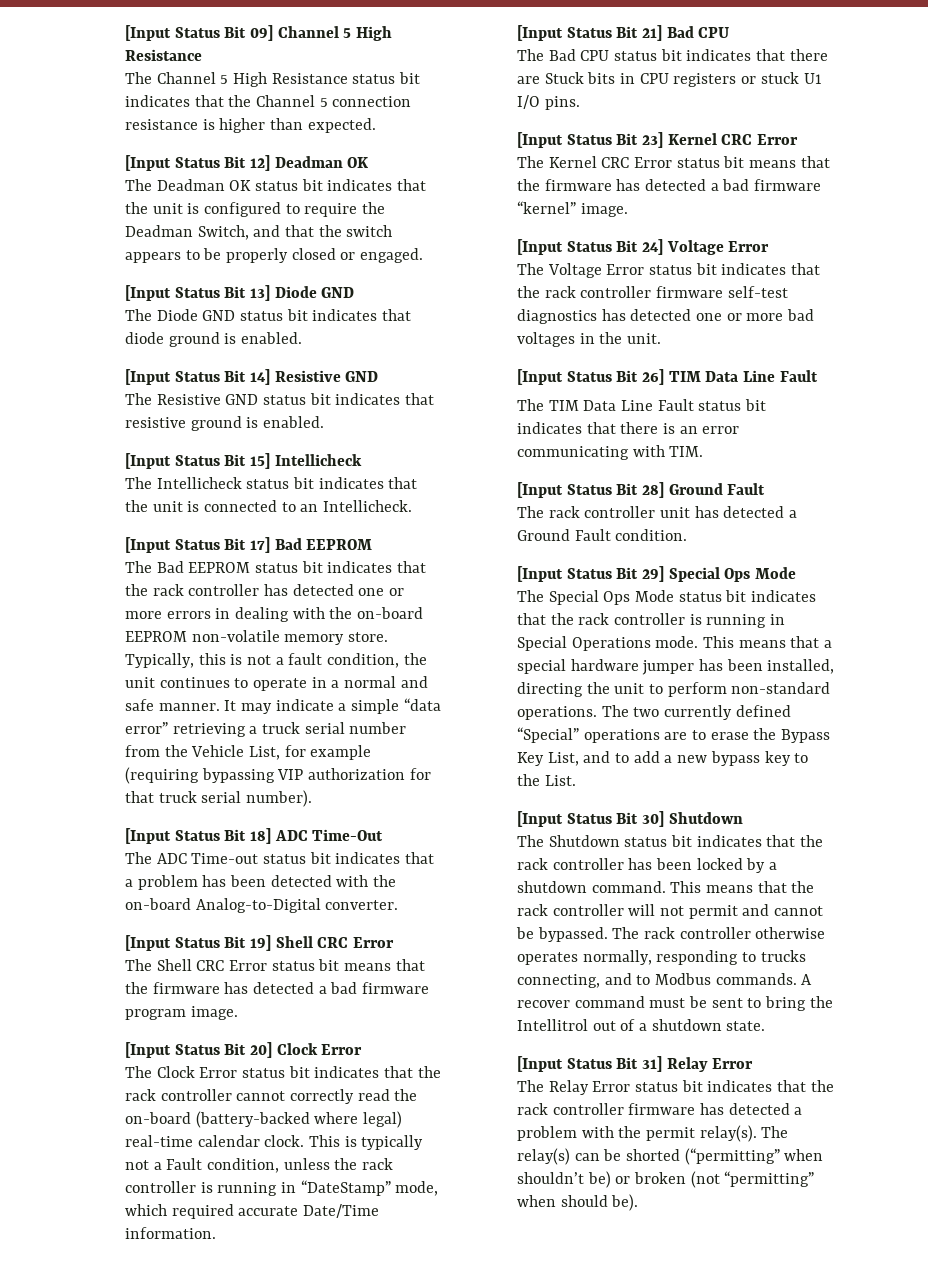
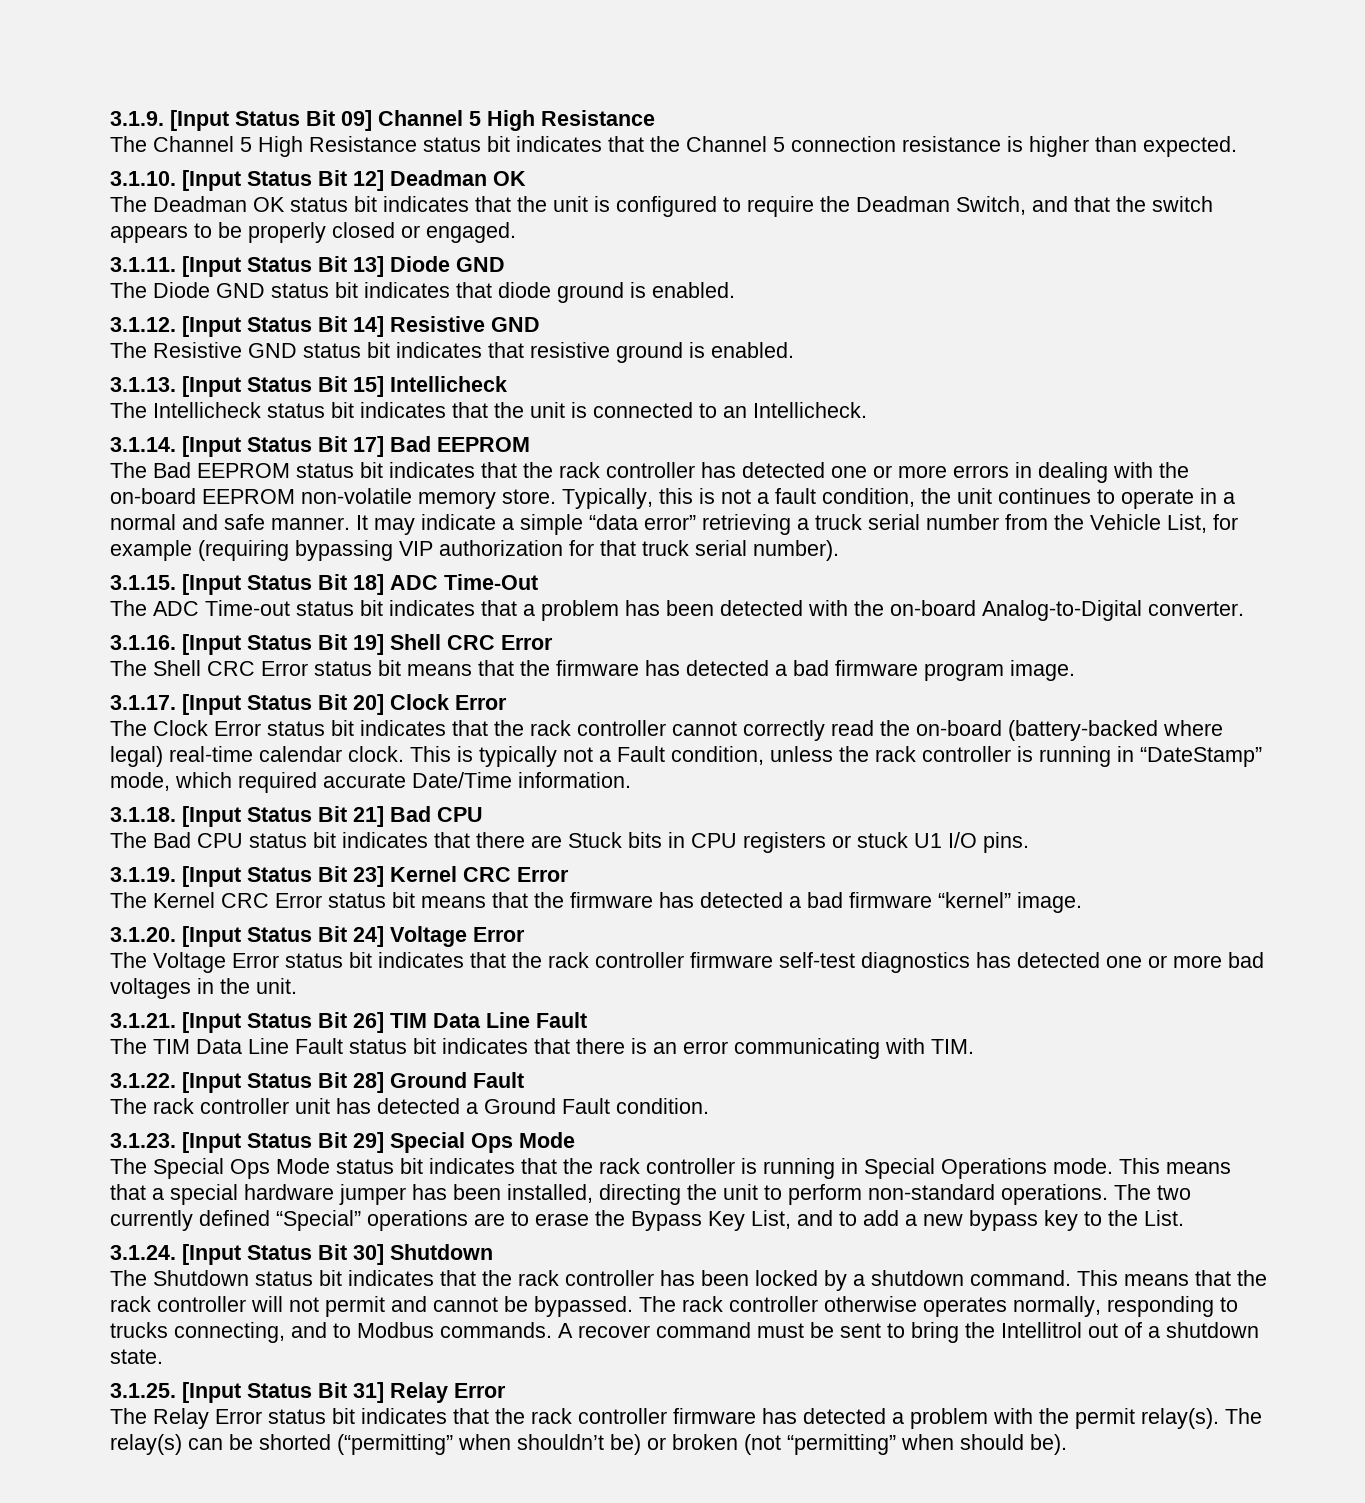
- [Input Status Bit 09] Channel 5 High Resistance
+ 3.1.9. [Input Status Bit 09] Channel 5 High Resistance
- [Input Status Bit 12] Deadman OK
+ 3.1.10. [Input Status Bit 12] Deadman OK
- [Input Status Bit 13] Diode GND
+ 3.1.11. [Input Status Bit 13] Diode GND
- [Input Status Bit 14] Resistive GND
+ 3.1.12. [Input Status Bit 14] Resistive GND
- [Input Status Bit 15] Intellicheck
+ 3.1.13. [Input Status Bit 15] Intellicheck
- [Input Status Bit 17] Bad EEPROM
+ 3.1.14. [Input Status Bit 17] Bad EEPROM
- [Input Status Bit 18] ADC Time-Out
+ 3.1.15. [Input Status Bit 18] ADC Time-Out
- [Input Status Bit 19] Shell CRC Error
+ 3.1.16. [Input Status Bit 19] Shell CRC Error
- [Input Status Bit 20] Clock Error
+ 3.1.17. [Input Status Bit 20] Clock Error
- [Input Status Bit 21] Bad CPU
+ 3.1.18. [Input Status Bit 21] Bad CPU
- [Input Status Bit 23] Kernel CRC Error
+ 3.1.19. [Input Status Bit 23] Kernel CRC Error
- [Input Status Bit 24] Voltage Error
+ 3.1.20. [Input Status Bit 24] Voltage Error
- [Input Status Bit 26] TIM Data Line Fault
+ 3.1.21. [Input Status Bit 26] TIM Data Line Fault
- [Input Status Bit 28] Ground Fault
+ 3.1.22. [Input Status Bit 28] Ground Fault
- [Input Status Bit 29] Special Ops Mode
+ 3.1.23. [Input Status Bit 29] Special Ops Mode
- [Input Status Bit 30] Shutdown
+ 3.1.24. [Input Status Bit 30] Shutdown
- [Input Status Bit 31] Relay Error
+ 3.1.25. [Input Status Bit 31] Relay Error

